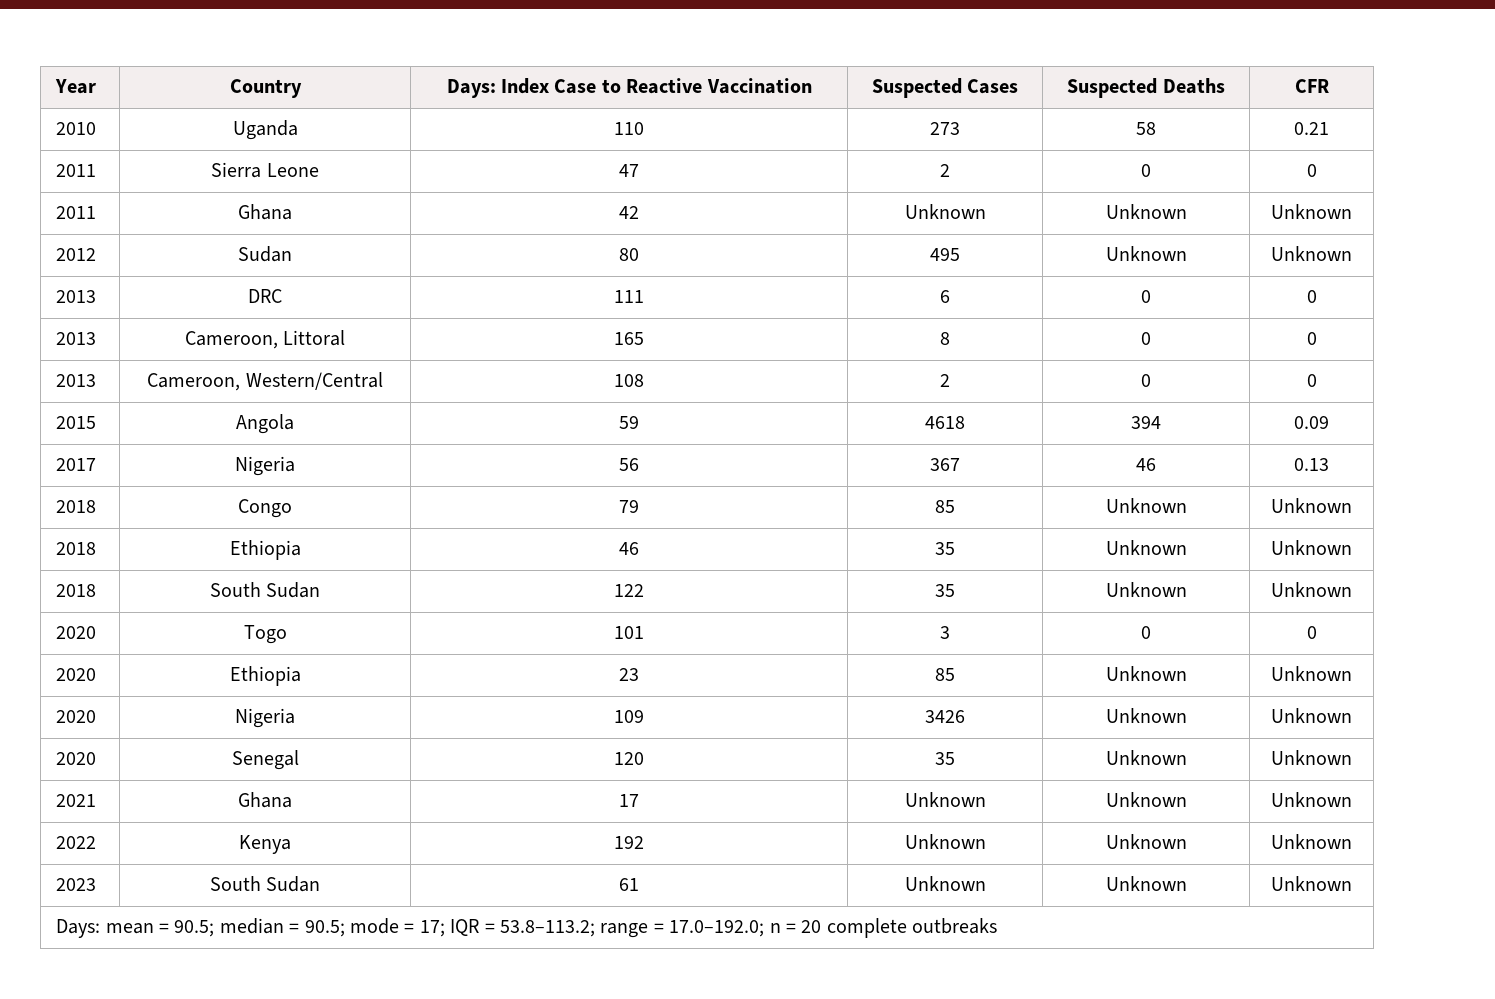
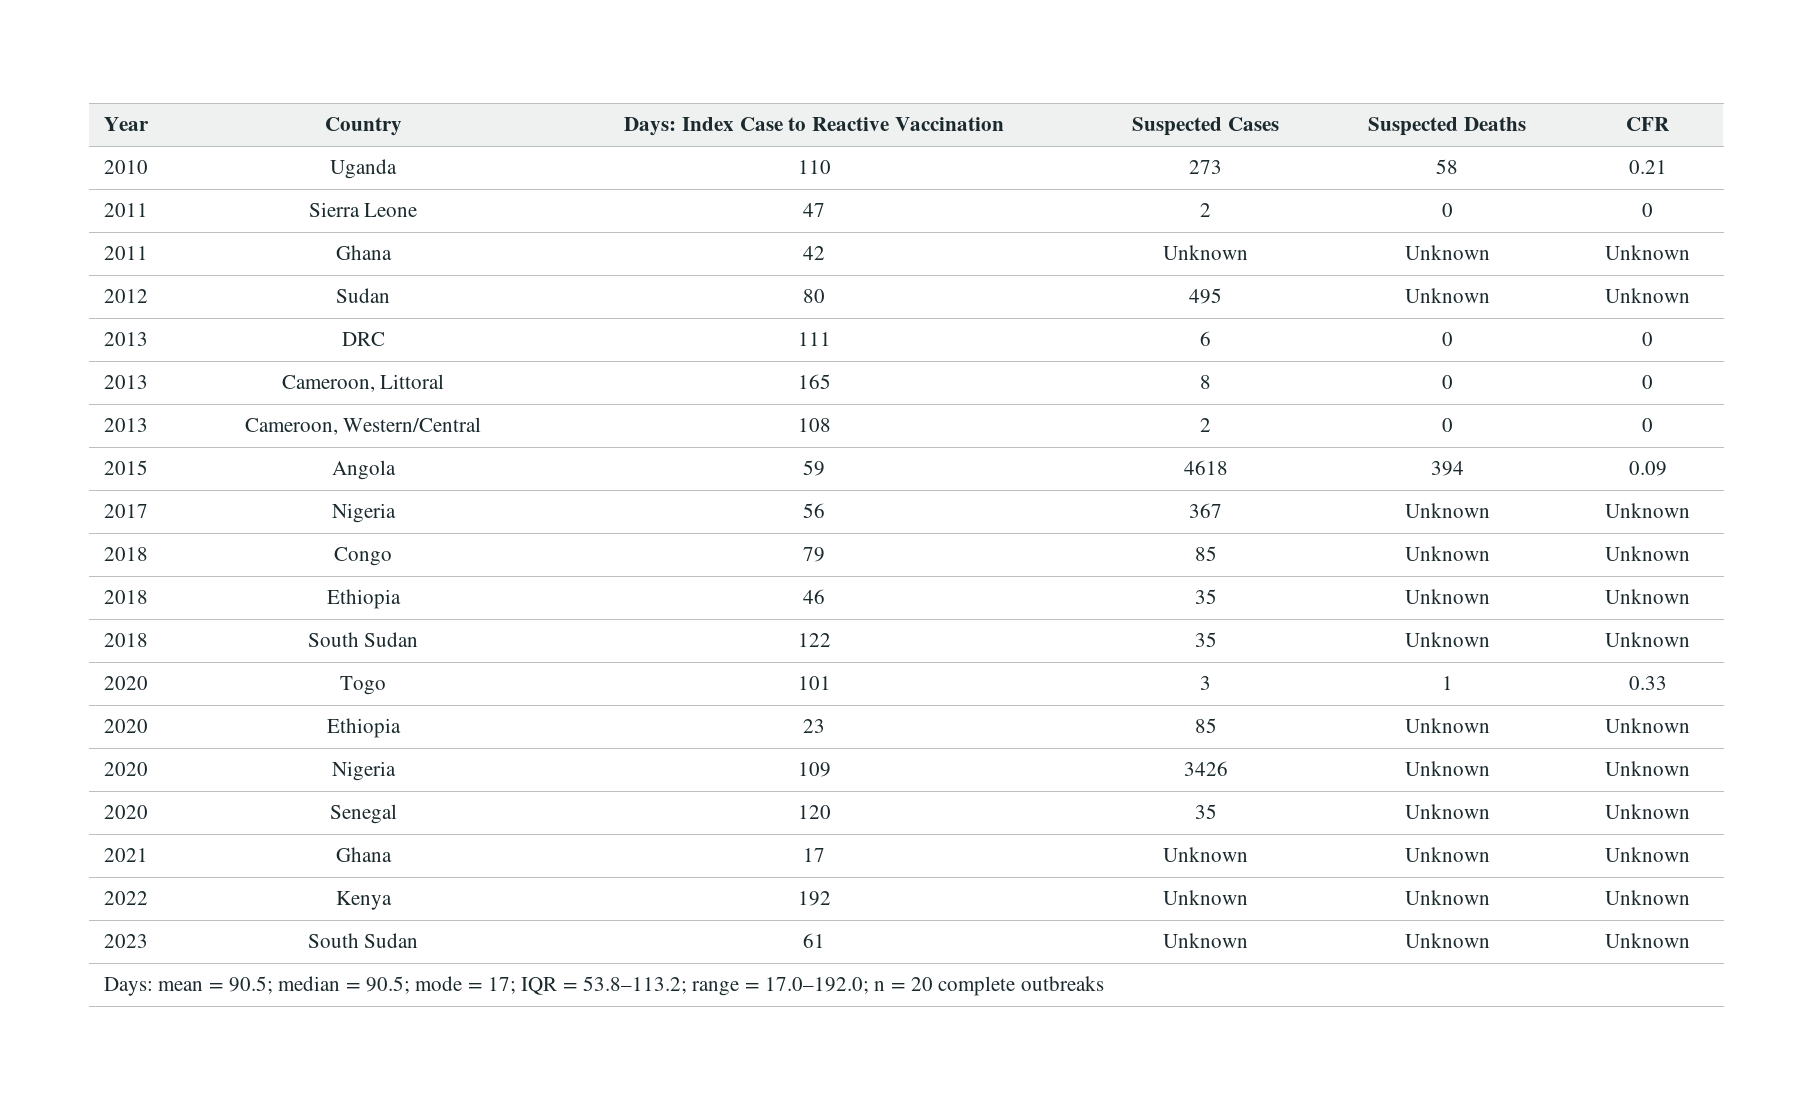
- 2017 | Nigeria | 56 | 367 | 46 | 0.13
+ 2017 | Nigeria | 56 | 367 | Unknown | Unknown
- 2020 | Togo | 101 | 3 | 0 | 0
+ 2020 | Togo | 101 | 3 | 1 | 0.33

